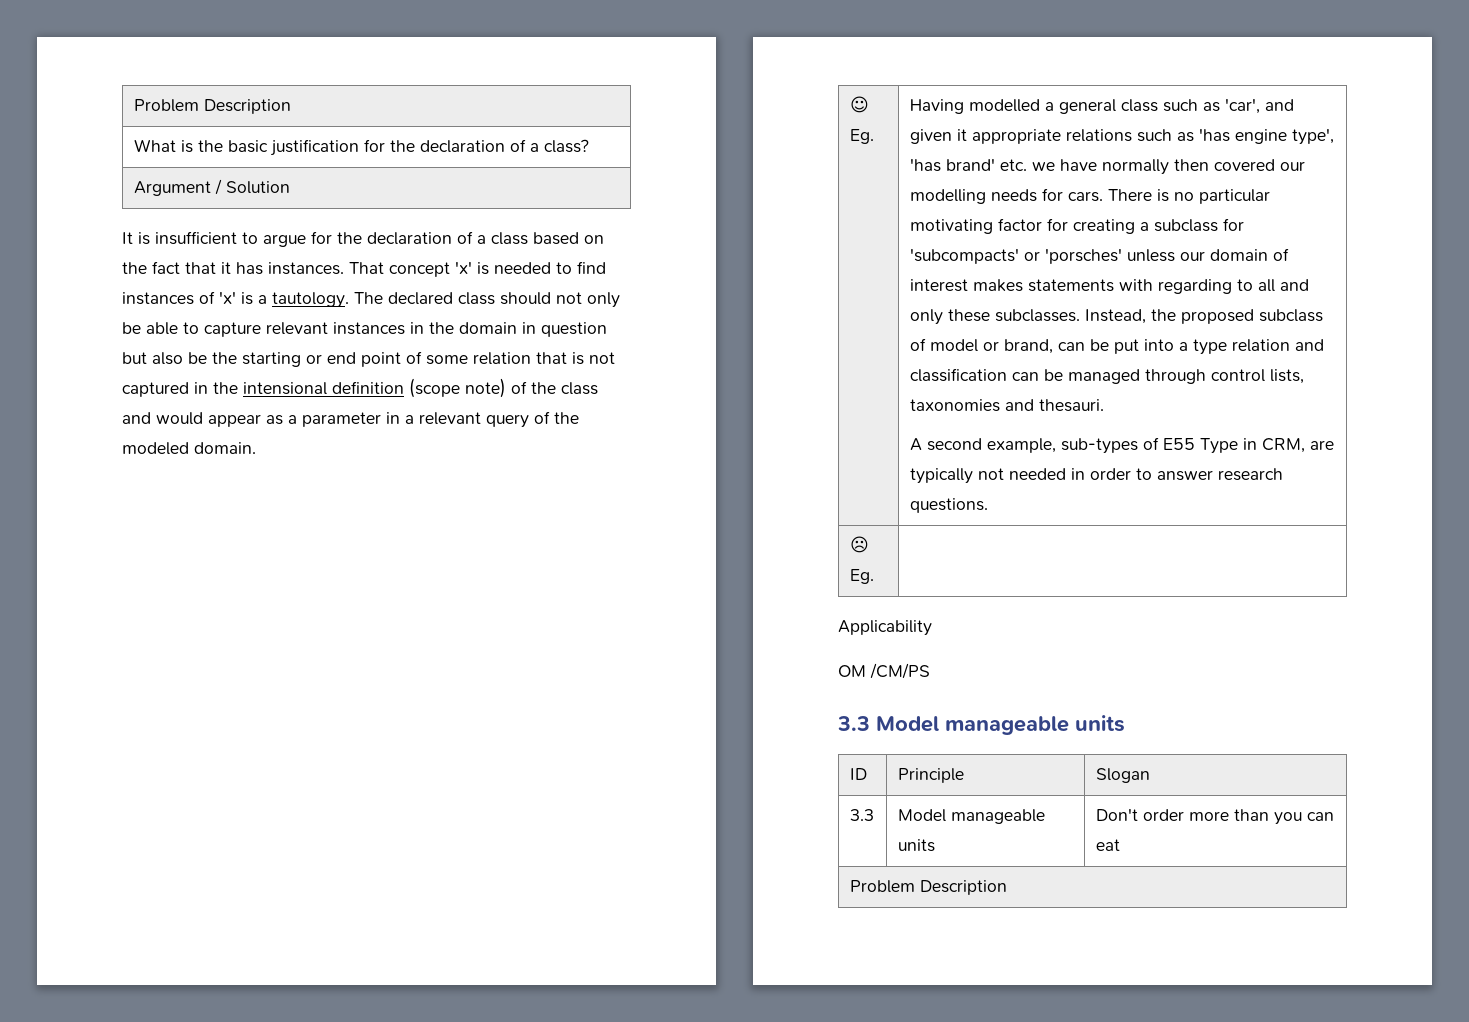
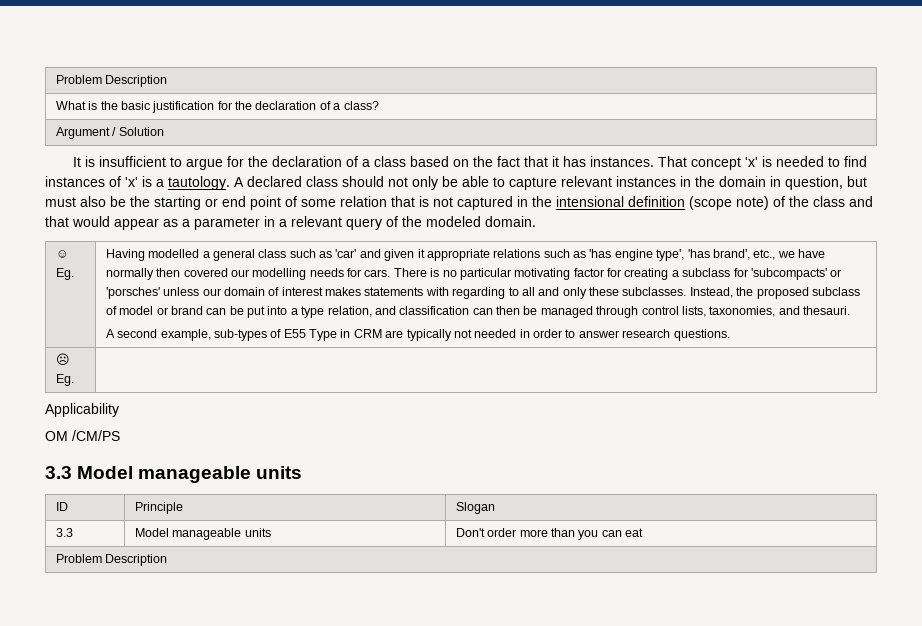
- The declared class should not only be able to capture relevant instances in the domain in question but also be the starting or end point of some relation that is not captured in the intensional definition (scope note) of the class and would appear as a parameter in a relevant query of the modeled domain.
+ A declared class should not only be able to capture relevant instances in the domain in question, but must also be the starting or end point of some relation that is not captured in the intensional definition (scope note) of the class and that would appear as a parameter in a relevant query of the modeled domain.
- Having modelled a general class such as 'car', and given it appropriate relations such as 'has engine type', 'has brand' etc. we have normally then covered our modelling needs for cars.
+ Having modelled a general class such as 'car' and given it appropriate relations such as 'has engine type', 'has brand', etc., we have normally then covered our modelling needs for cars.
- Instead, the proposed subclass of model or brand, can be put into a type relation and classification can be managed through control lists, taxonomies and thesauri.
+ Instead, the proposed subclass of model or brand can be put into a type relation, and classification can then be managed through control lists, taxonomies, and thesauri.
- A second example, sub-types of E55 Type in CRM, are typically not needed in order to answer research questions.
+ A second example, sub-types of E55 Type in CRM are typically not needed in order to answer research questions.

